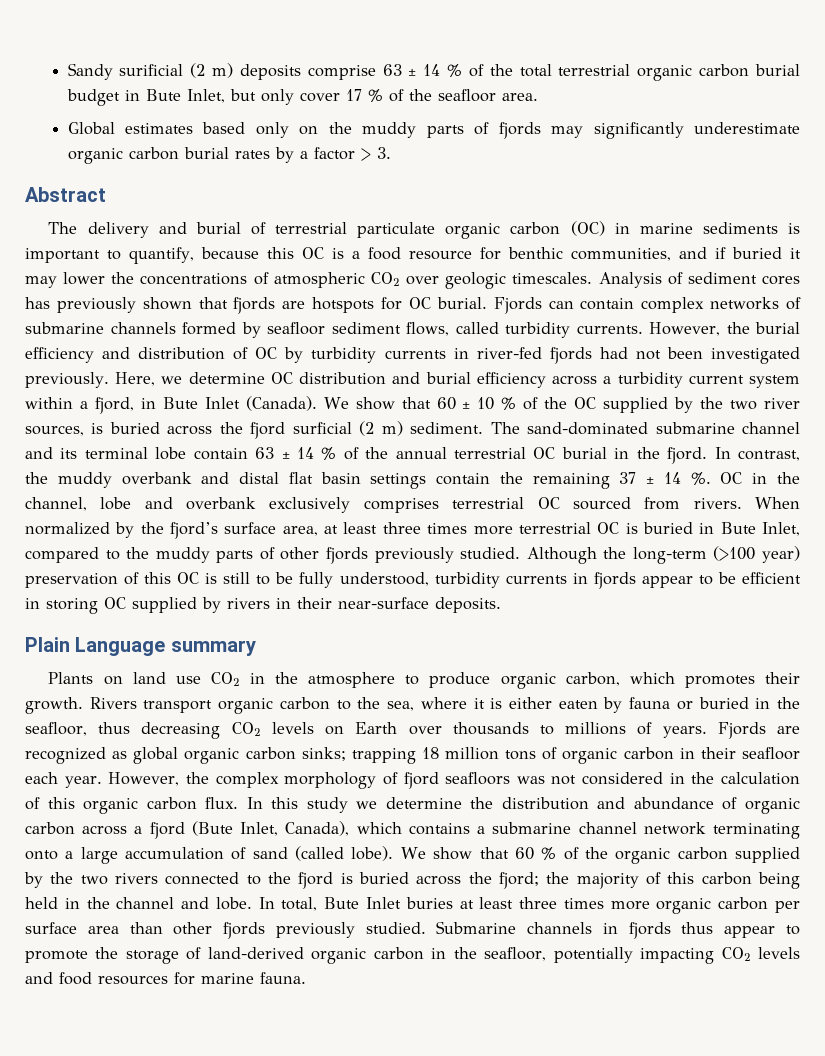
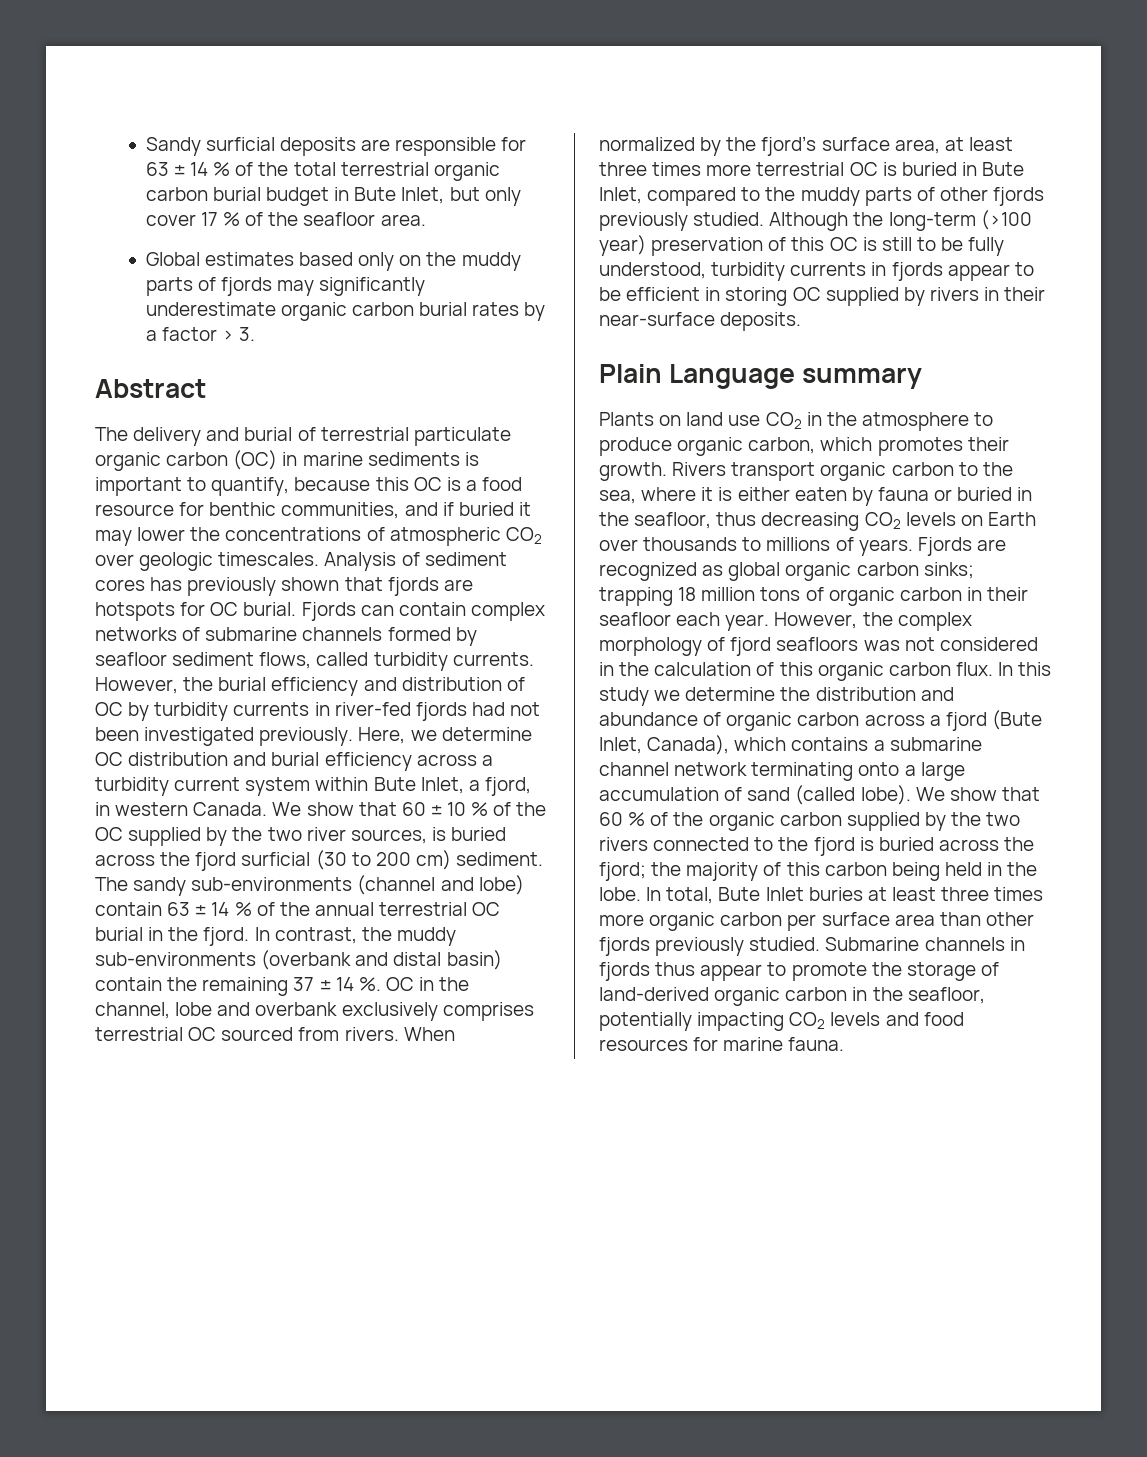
- Sandy surificial (2 m) deposits comprise 63 ± 14 % of the total terrestrial organic carbon burial budget in Bute Inlet, but only cover 17 % of the seafloor area.
+ Sandy surficial deposits are responsible for 63 ± 14 % of the total terrestrial organic carbon burial budget in Bute Inlet, but only cover 17 % of the seafloor area.
- Here, we determine OC distribution and burial efficiency across a turbidity current system within a fjord, in Bute Inlet (Canada).
+ Here, we determine OC distribution and burial efficiency across a turbidity current system within Bute Inlet, a fjord, in western Canada.
- We show that 60 ± 10 % of the OC supplied by the two river sources, is buried across the fjord surficial (2 m) sediment. The sand-dominated submarine channel and its terminal lobe contain 63 ± 14 % of the annual terrestrial OC burial in the fjord.
+ We show that 60 ± 10 % of the OC supplied by the two river sources, is buried across the fjord surficial (30 to 200 cm) sediment. The sandy sub-environments (channel and lobe) contain 63 ± 14 % of the annual terrestrial OC burial in the fjord.
- In contrast, the muddy overbank and distal flat basin settings contain the remaining 37 ± 14 %.
+ In contrast, the muddy sub-environments (overbank and distal basin) contain the remaining 37 ± 14 %.
- We show that 60 % of the organic carbon supplied by the two rivers connected to the fjord is buried across the fjord; the majority of this carbon being held in the channel and lobe.
+ We show that 60 % of the organic carbon supplied by the two rivers connected to the fjord is buried across the fjord; the majority of this carbon being held in the lobe.

